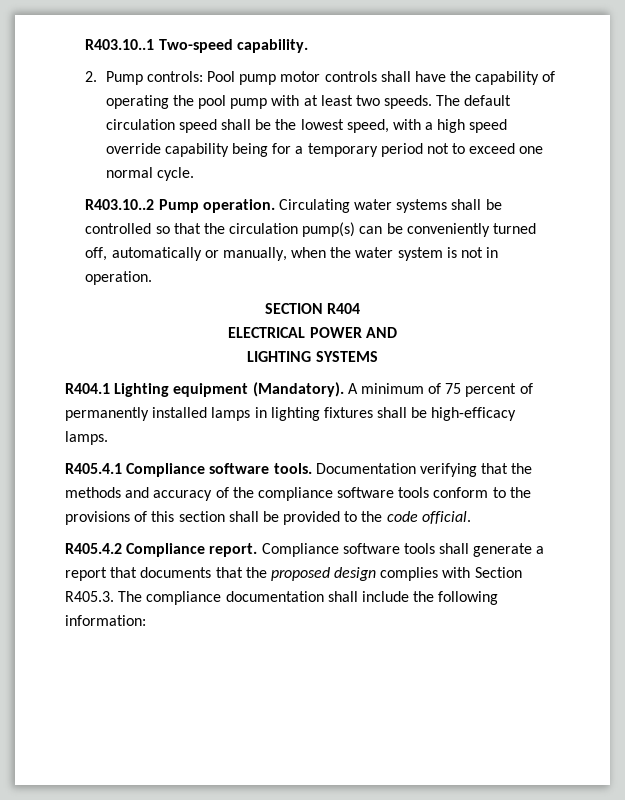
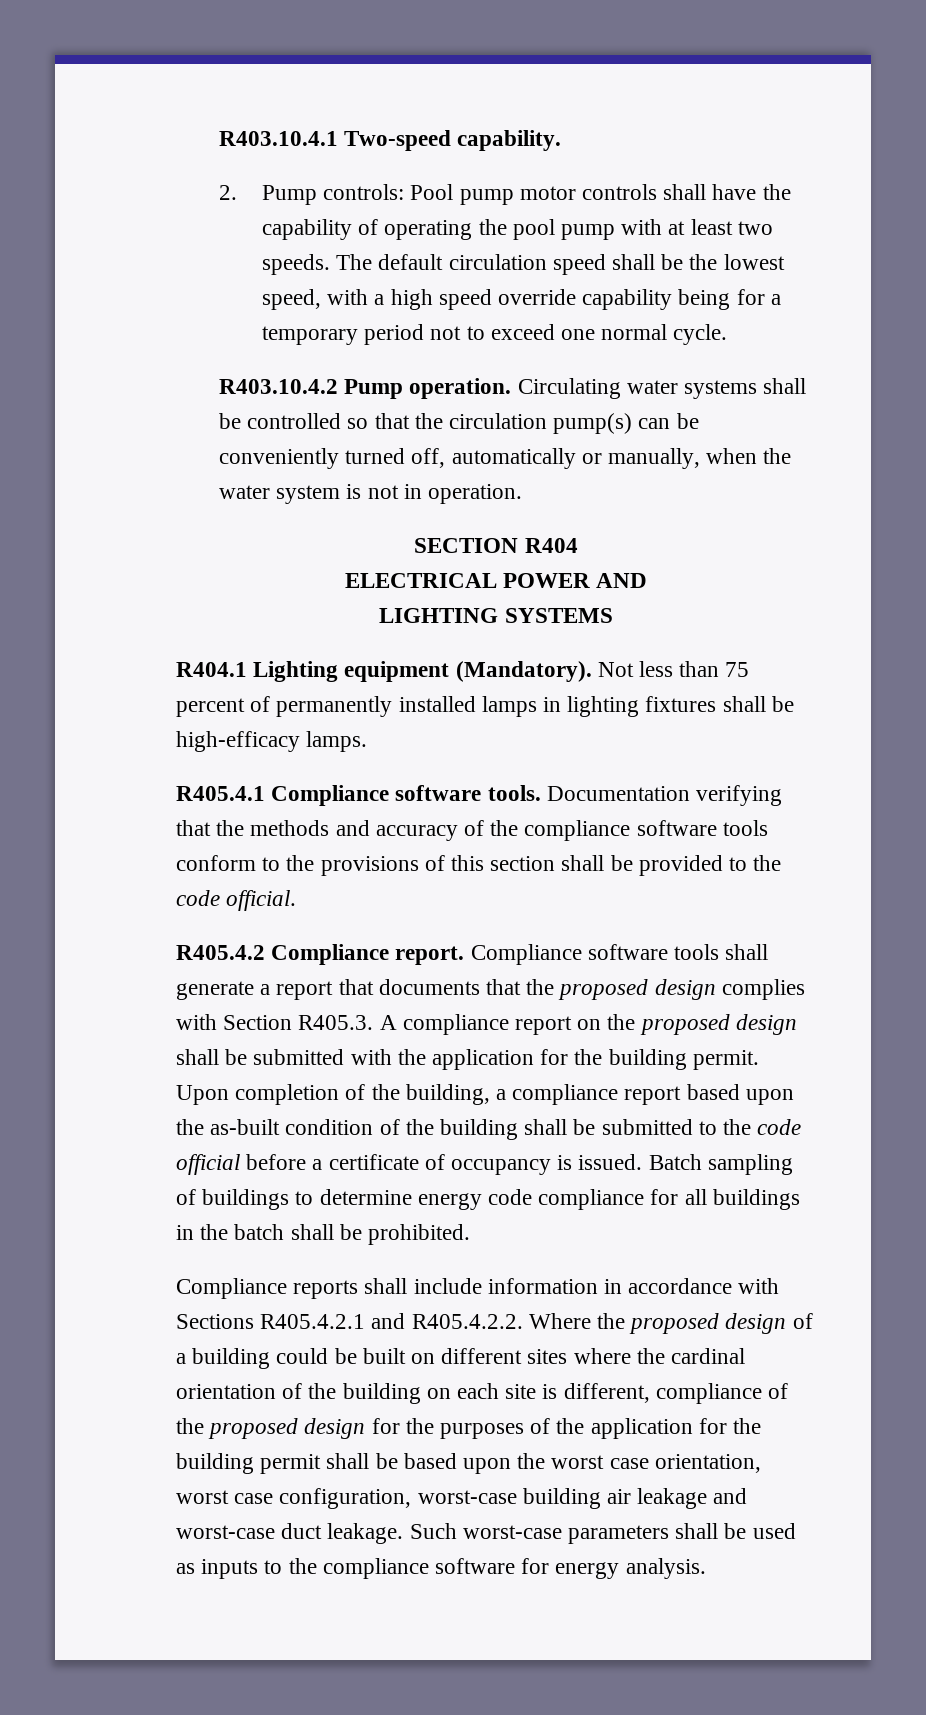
- R403.10..1 Two-speed capability.
+ R403.10.4.1 Two-speed capability.
- R403.10..2 Pump operation.
+ R403.10.4.2 Pump operation.
- A minimum of 75 percent of permanently installed lamps in lighting fixtures shall be high-efficacy lamps.
+ Not less than 75 percent of permanently installed lamps in lighting fixtures shall be high-efficacy lamps.
- Compliance software tools shall generate a report that documents that the proposed design complies with Section R405.3. The compliance documentation shall include the following information:
+ Compliance software tools shall generate a report that documents that the proposed design complies with Section R405.3. A compliance report on the proposed design shall be submitted with the application for the building permit. Upon completion of the building, a compliance report based upon the as-built condition of the building shall be submitted to the code official before a certificate of occupancy is issued. Batch sampling of buildings to determine energy code compliance for all buildings in the batch shall be prohibited.
+ Compliance reports shall include information in accordance with Sections R405.4.2.1 and R405.4.2.2. Where the proposed design of a building could be built on different sites where the cardinal orientation of the building on each site is different, compliance of the proposed design for the purposes of the application for the building permit shall be based upon the worst case orientation, worst case configuration, worst-case building air leakage and worst-case duct leakage. Such worst-case parameters shall be used as inputs to the compliance software for energy analysis.

